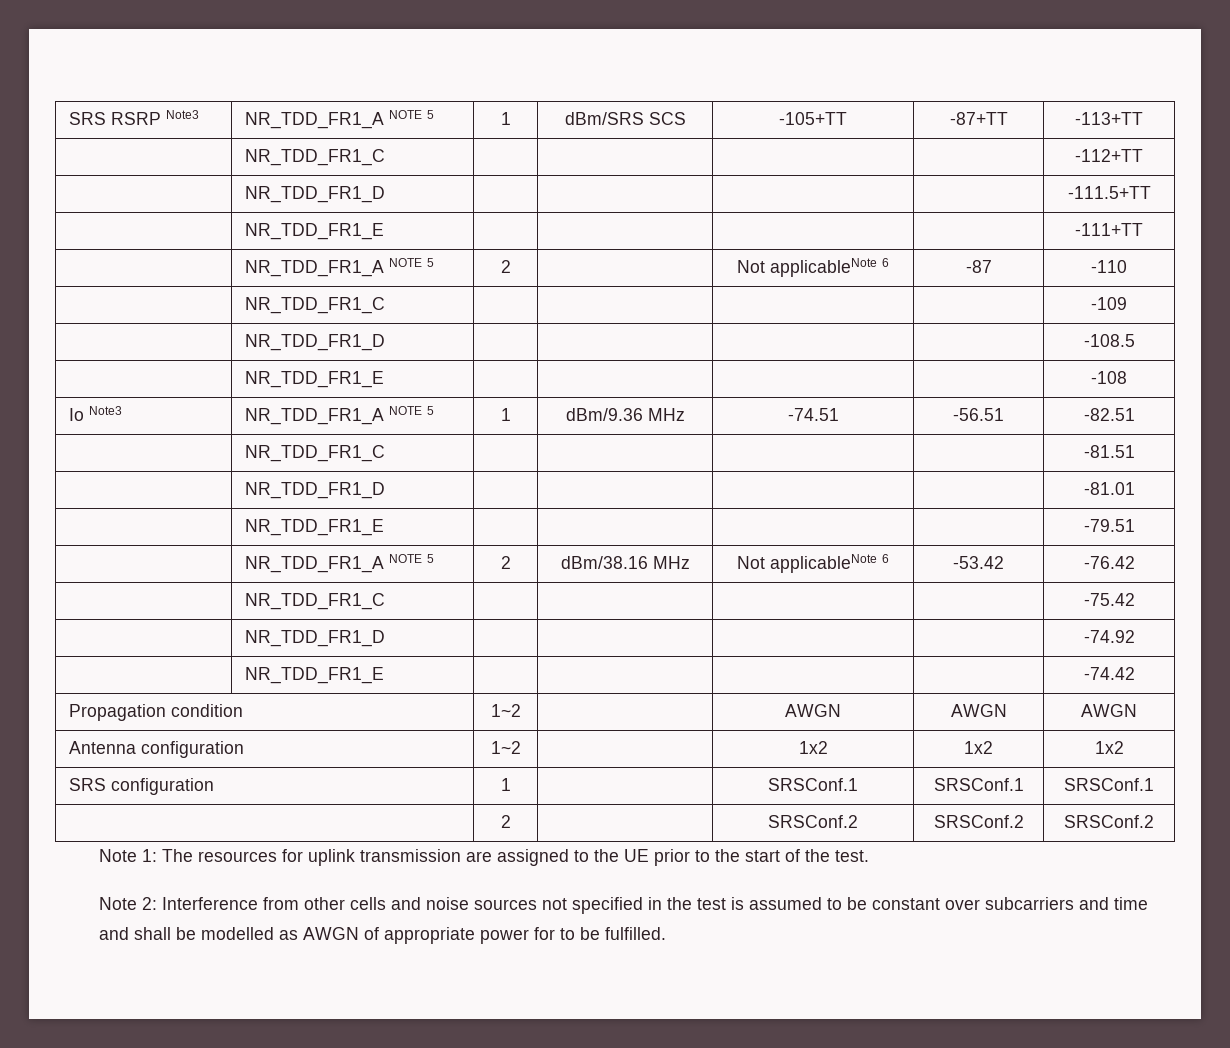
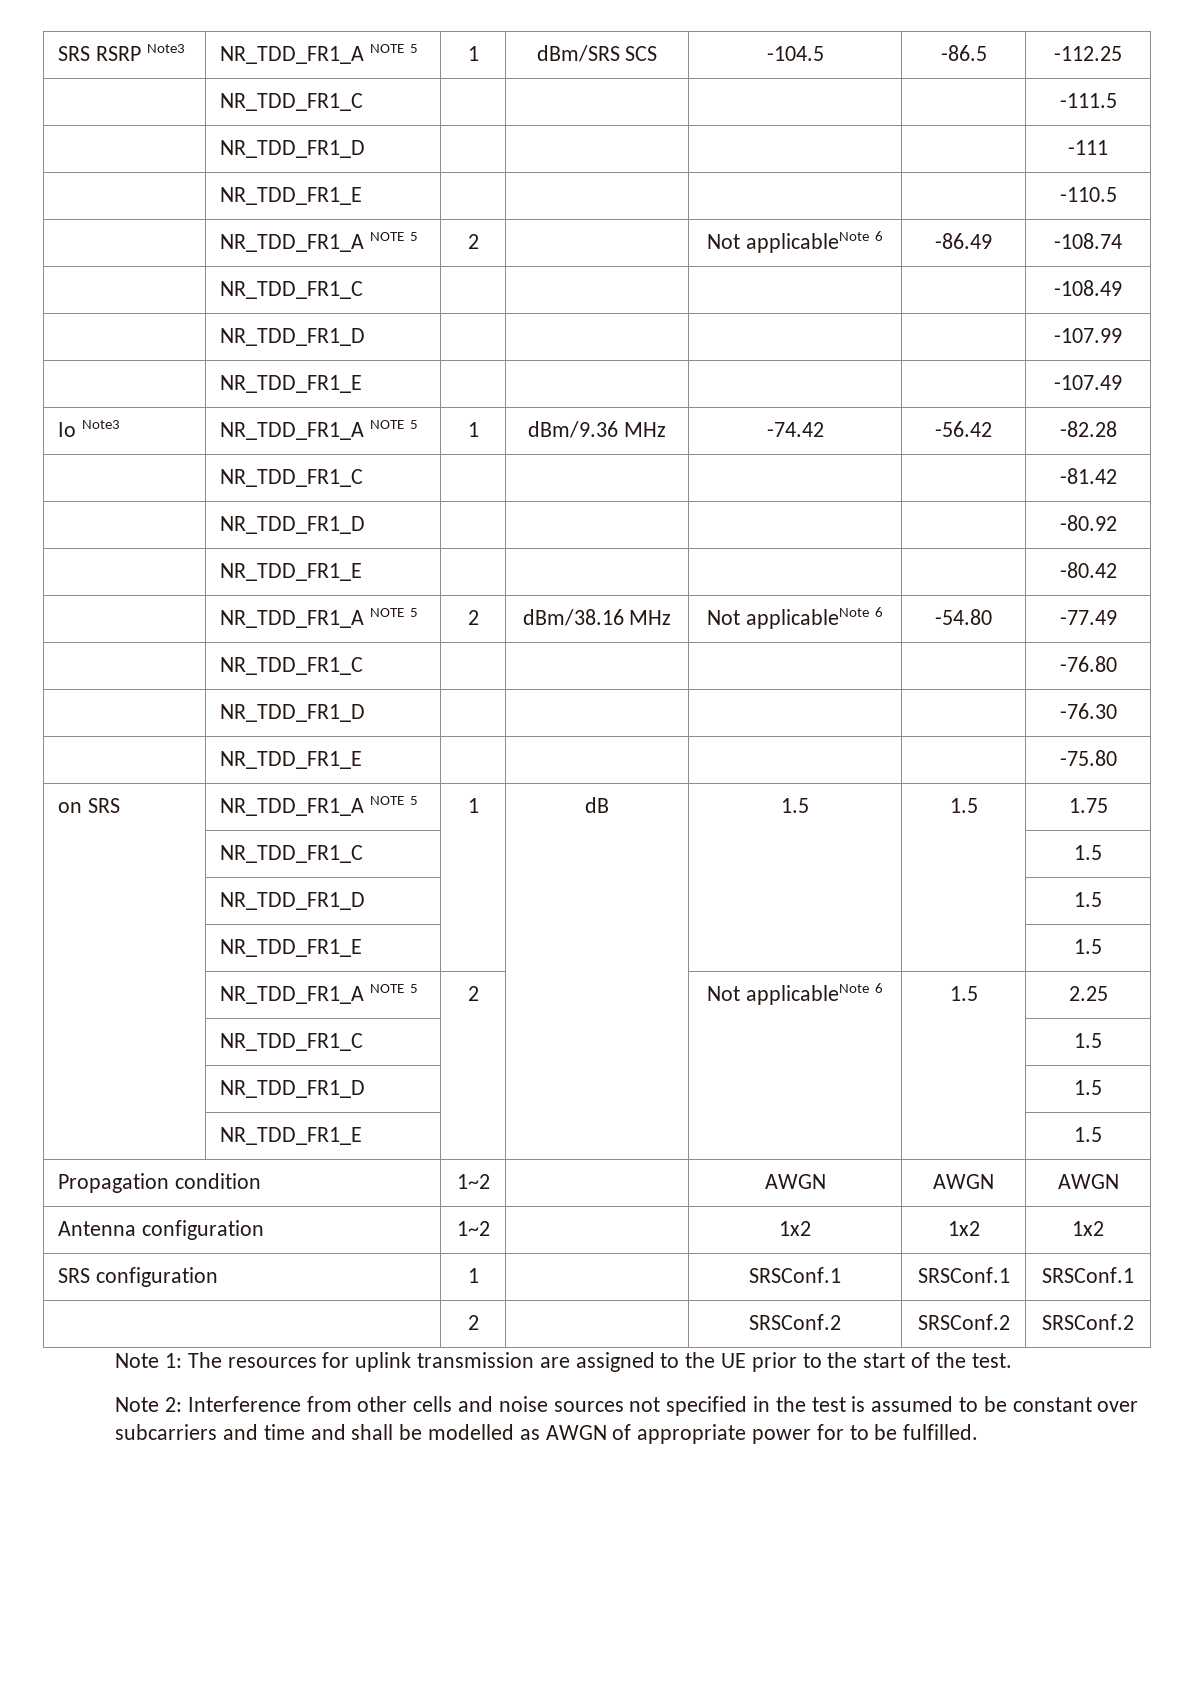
- SRS RSRP Note3 | NR_TDD_FR1_A NOTE 5 | 1 | dBm/SRS SCS | -105+TT | -87+TT | -113+TT
- | NR_TDD_FR1_C | | | | | -112+TT
- | NR_TDD_FR1_D | | | | | -111.5+TT
- | NR_TDD_FR1_E | | | | | -111+TT
- | NR_TDD_FR1_A NOTE 5 | 2 | | Not applicableNote 6 | -87 | -110
- | NR_TDD_FR1_C | | | | | -109
- | NR_TDD_FR1_D | | | | | -108.5
- | NR_TDD_FR1_E | | | | | -108
+ SRS RSRP Note3 | NR_TDD_FR1_A NOTE 5 | 1 | dBm/SRS SCS | -104.5 | -86.5 | -112.25
+ | NR_TDD_FR1_C | | | | | -111.5
+ | NR_TDD_FR1_D | | | | | -111
+ | NR_TDD_FR1_E | | | | | -110.5
+ | NR_TDD_FR1_A NOTE 5 | 2 | | Not applicableNote 6 | -86.49 | -108.74
+ | NR_TDD_FR1_C | | | | | -108.49
+ | NR_TDD_FR1_D | | | | | -107.99
+ | NR_TDD_FR1_E | | | | | -107.49
- Io Note3 | NR_TDD_FR1_A NOTE 5 | 1 | dBm/9.36 MHz | -74.51 | -56.51 | -82.51
- | NR_TDD_FR1_C | | | | | -81.51
- | NR_TDD_FR1_D | | | | | -81.01
- | NR_TDD_FR1_E | | | | | -79.51
+ Io Note3 | NR_TDD_FR1_A NOTE 5 | 1 | dBm/9.36 MHz | -74.42 | -56.42 | -82.28
+ | NR_TDD_FR1_C | | | | | -81.42
+ | NR_TDD_FR1_D | | | | | -80.92
+ | NR_TDD_FR1_E | | | | | -80.42
- | NR_TDD_FR1_A NOTE 5 | 2 | dBm/38.16 MHz | Not applicableNote 6 | -53.42 | -76.42
- | NR_TDD_FR1_C | | | | | -75.42
- | NR_TDD_FR1_D | | | | | -74.92
- | NR_TDD_FR1_E | | | | | -74.42
+ | NR_TDD_FR1_A NOTE 5 | 2 | dBm/38.16 MHz | Not applicableNote 6 | -54.80 | -77.49
+ | NR_TDD_FR1_C | | | | | -76.80
+ | NR_TDD_FR1_D | | | | | -76.30
+ | NR_TDD_FR1_E | | | | | -75.80
+ on SRS | NR_TDD_FR1_A NOTE 5 | 1 | dB | 1.5 | 1.5 | 1.75
+ | NR_TDD_FR1_C | | | | | 1.5
+ | NR_TDD_FR1_D | | | | | 1.5
+ | NR_TDD_FR1_E | | | | | 1.5
+ | NR_TDD_FR1_A NOTE 5 | 2 | | Not applicableNote 6 | 1.5 | 2.25
+ | NR_TDD_FR1_C | | | | | 1.5
+ | NR_TDD_FR1_D | | | | | 1.5
+ | NR_TDD_FR1_E | | | | | 1.5

